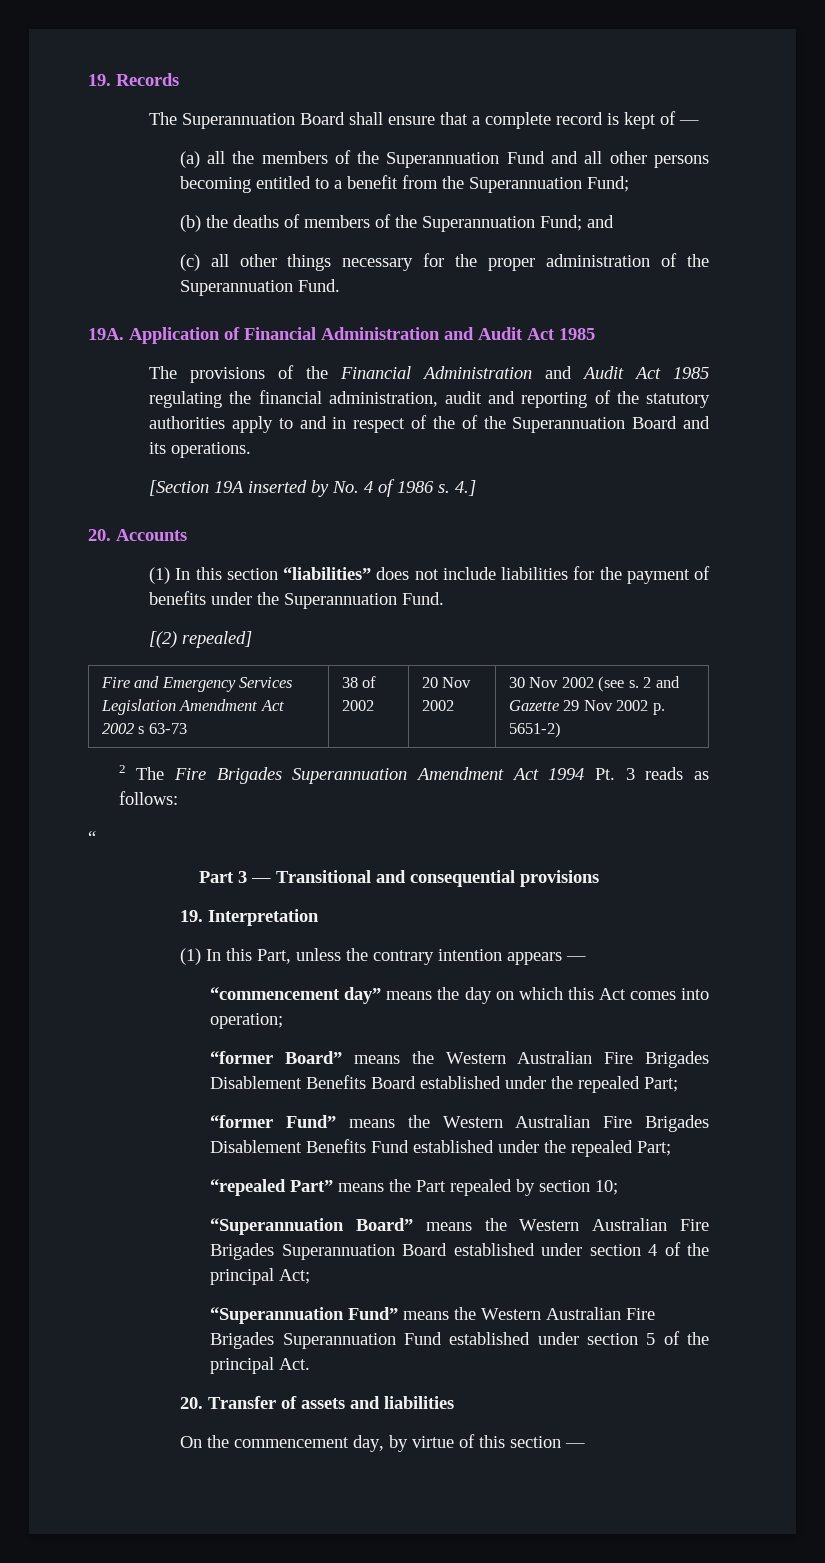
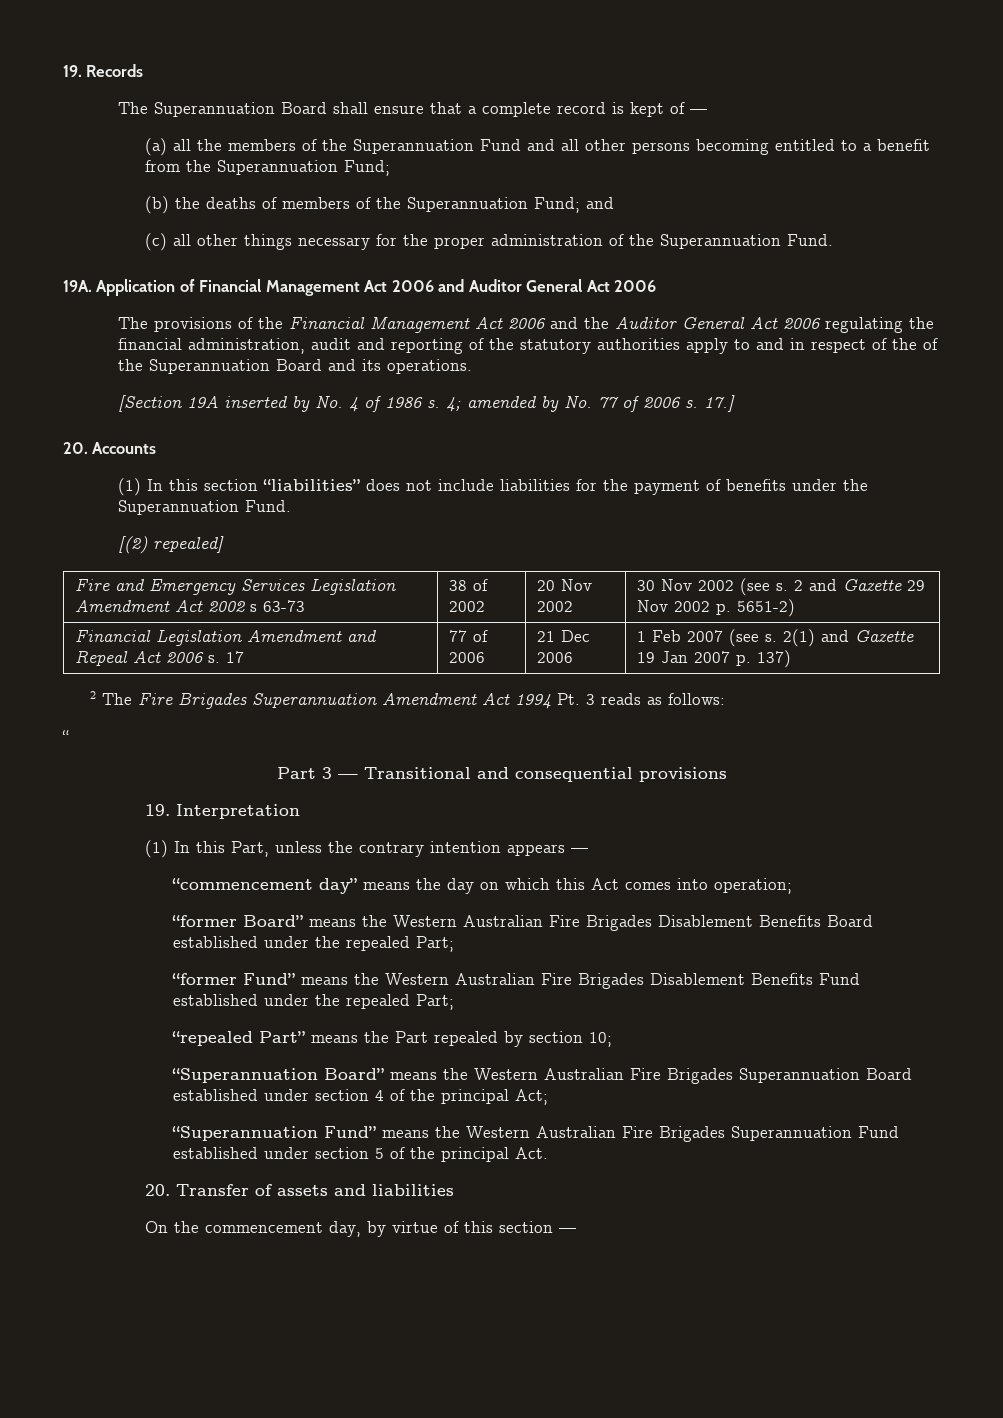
- Application of Financial Administration and Audit Act 1985
+ Application of Financial Management Act 2006 and Auditor General Act 2006
- The provisions of the Financial Administration and Audit Act 1985 regulating the financial administration, audit and reporting of the statutory authorities apply to and in respect of the of the Superannuation Board and its operations.
+ The provisions of the Financial Management Act 2006 and the Auditor General Act 2006 regulating the financial administration, audit and reporting of the statutory authorities apply to and in respect of the of the Superannuation Board and its operations.
- 4.]
+ 4; amended by No. 77 of 2006 s. 17.]
+ Financial Legislation Amendment and Repeal Act 2006 s. 17 | 77 of 2006 | 21 Dec 2006 | 1 Feb 2007 (see s. 2(1) and Gazette 19 Jan 2007 p. 137)

